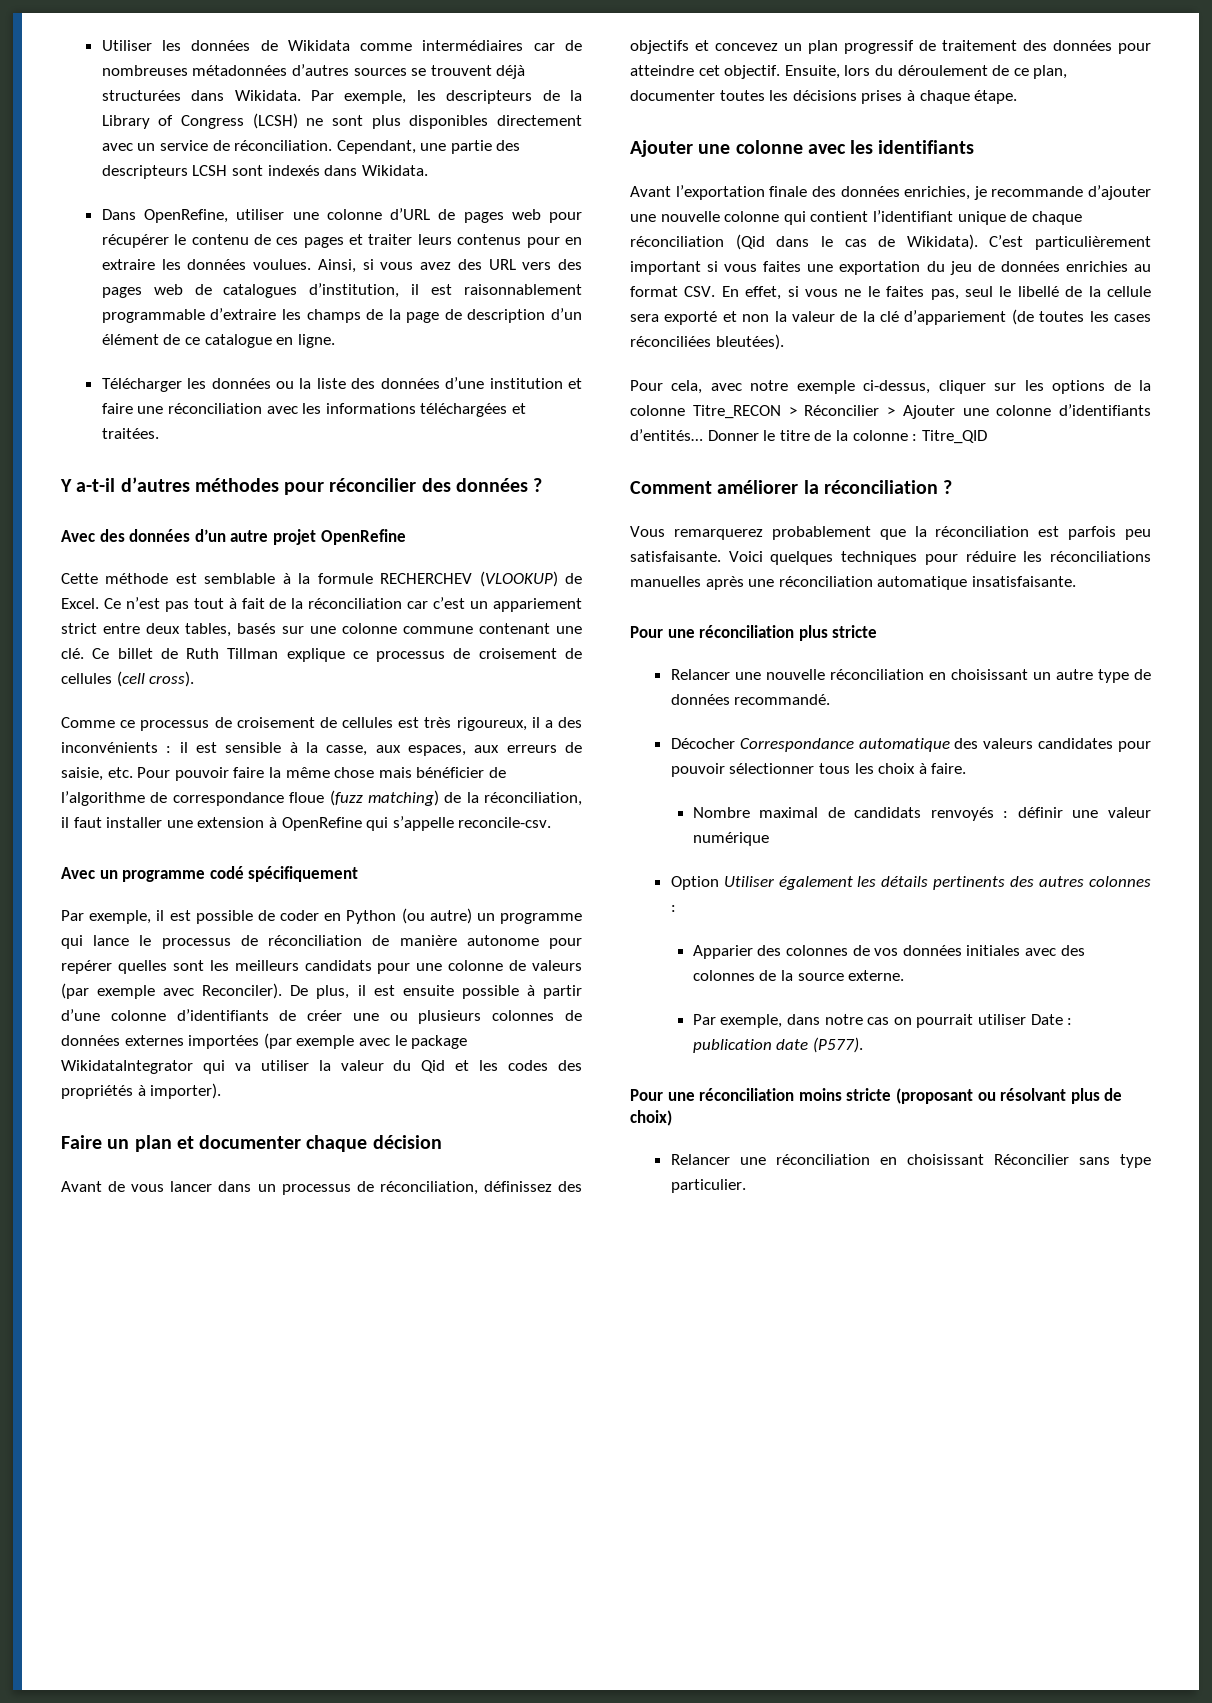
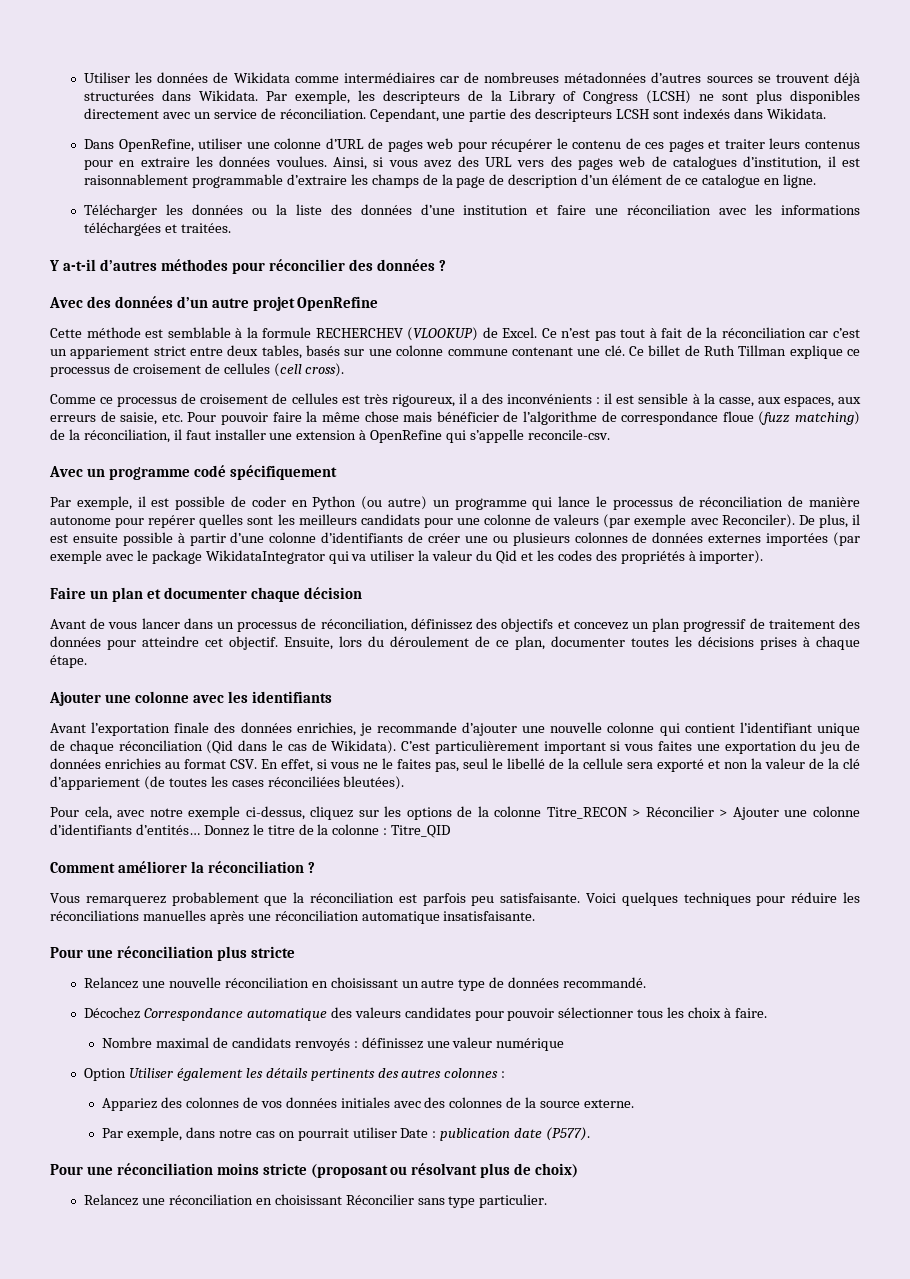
- Pour cela, avec notre exemple ci-dessus, cliquer sur les options de la colonne Titre_RECON > Réconcilier > Ajouter une colonne d’identifiants d’entités…
+ Pour cela, avec notre exemple ci-dessus, cliquez sur les options de la colonne Titre_RECON > Réconcilier > Ajouter une colonne d’identifiants d’entités…
- Donner le titre de la colonne : Titre_QID
+ Donnez le titre de la colonne : Titre_QID
- Relancer une nouvelle réconciliation en choisissant un autre type de données recommandé.
+ Relancez une nouvelle réconciliation en choisissant un autre type de données recommandé.
- Décocher Correspondance automatique des valeurs candidates pour pouvoir sélectionner tous les choix à faire.
+ Décochez Correspondance automatique des valeurs candidates pour pouvoir sélectionner tous les choix à faire.
- Nombre maximal de candidats renvoyés : définir une valeur numérique
+ Nombre maximal de candidats renvoyés : définissez une valeur numérique
- Apparier des colonnes de vos données initiales avec des colonnes de la source externe.
+ Appariez des colonnes de vos données initiales avec des colonnes de la source externe.
- Relancer une réconciliation en choisissant Réconcilier sans type particulier.
+ Relancez une réconciliation en choisissant Réconcilier sans type particulier.

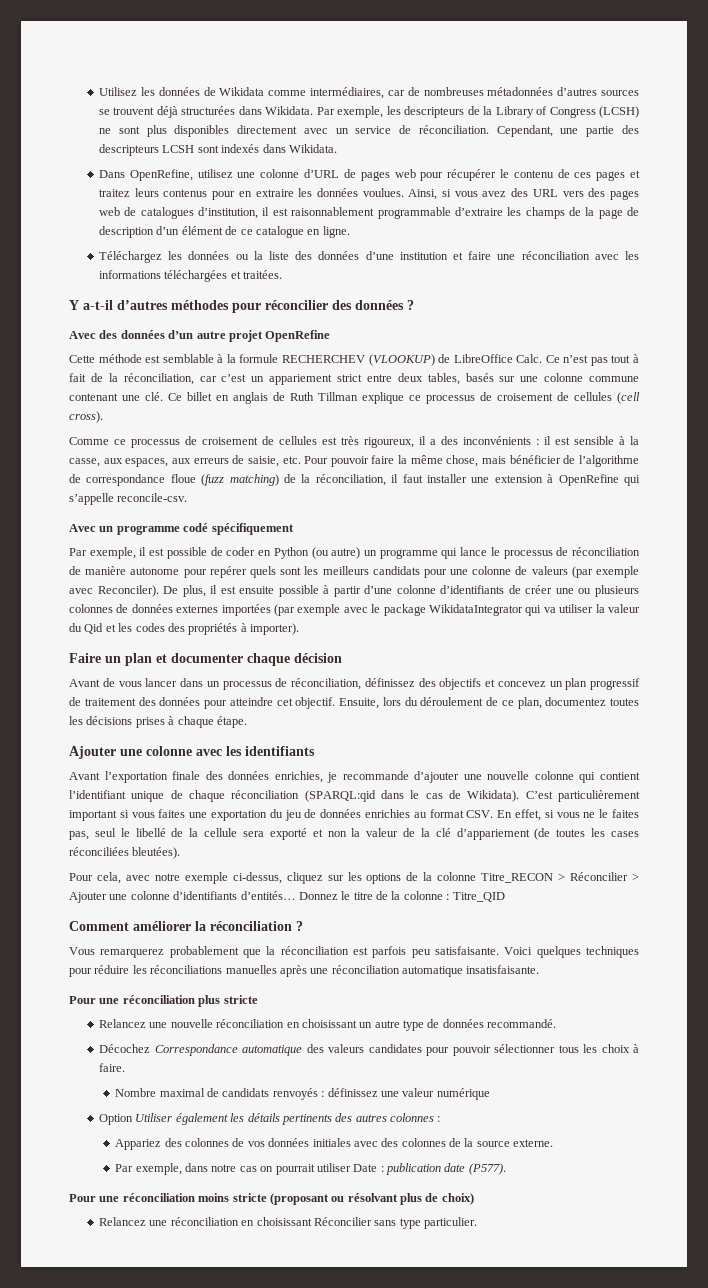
- Utiliser les données de Wikidata comme intermédiaires car de nombreuses métadonnées d’autres sources se trouvent déjà structurées dans Wikidata.
+ Utilisez les données de Wikidata comme intermédiaires, car de nombreuses métadonnées d’autres sources se trouvent déjà structurées dans Wikidata.
- Dans OpenRefine, utiliser une colonne d’URL de pages web pour récupérer le contenu de ces pages et traiter leurs contenus pour en extraire les données voulues.
+ Dans OpenRefine, utilisez une colonne d’URL de pages web pour récupérer le contenu de ces pages et traitez leurs contenus pour en extraire les données voulues.
- Télécharger les données ou la liste des données d’une institution et faire une réconciliation avec les informations téléchargées et traitées.
+ Téléchargez les données ou la liste des données d’une institution et faire une réconciliation avec les informations téléchargées et traitées.
- Cette méthode est semblable à la formule RECHERCHEV (VLOOKUP) de Excel.
+ Cette méthode est semblable à la formule RECHERCHEV (VLOOKUP) de LibreOffice Calc.
- Ce n’est pas tout à fait de la réconciliation car c’est un appariement strict entre deux tables, basés sur une colonne commune contenant une clé.
+ Ce n’est pas tout à fait de la réconciliation, car c’est un appariement strict entre deux tables, basés sur une colonne commune contenant une clé.
- Ce billet de Ruth Tillman explique ce processus de croisement de cellules (cell cross).
+ Ce billet en anglais de Ruth Tillman explique ce processus de croisement de cellules (cell cross).
- Comme ce processus de croisement de cellules est très rigoureux, il a des inconvénients : il est sensible à la casse, aux espaces, aux erreurs de saisie, etc. Pour pouvoir faire la même chose mais bénéficier de l’algorithme de correspondance floue (fuzz matching) de la réconciliation, il faut installer une extension à OpenRefine qui s’appelle reconcile-csv.
+ Comme ce processus de croisement de cellules est très rigoureux, il a des inconvénients : il est sensible à la casse, aux espaces, aux erreurs de saisie, etc. Pour pouvoir faire la même chose, mais bénéficier de l’algorithme de correspondance floue (fuzz matching) de la réconciliation, il faut installer une extension à OpenRefine qui s’appelle reconcile-csv.
- Par exemple, il est possible de coder en Python (ou autre) un programme qui lance le processus de réconciliation de manière autonome pour repérer quelles sont les meilleurs candidats pour une colonne de valeurs (par exemple avec Reconciler).
+ Par exemple, il est possible de coder en Python (ou autre) un programme qui lance le processus de réconciliation de manière autonome pour repérer quels sont les meilleurs candidats pour une colonne de valeurs (par exemple avec Reconciler).
- Ensuite, lors du déroulement de ce plan, documenter toutes les décisions prises à chaque étape.
+ Ensuite, lors du déroulement de ce plan, documentez toutes les décisions prises à chaque étape.
- Avant l’exportation finale des données enrichies, je recommande d’ajouter une nouvelle colonne qui contient l’identifiant unique de chaque réconciliation (Qid dans le cas de Wikidata).
+ Avant l’exportation finale des données enrichies, je recommande d’ajouter une nouvelle colonne qui contient l’identifiant unique de chaque réconciliation (SPARQL:qid dans le cas de Wikidata).

